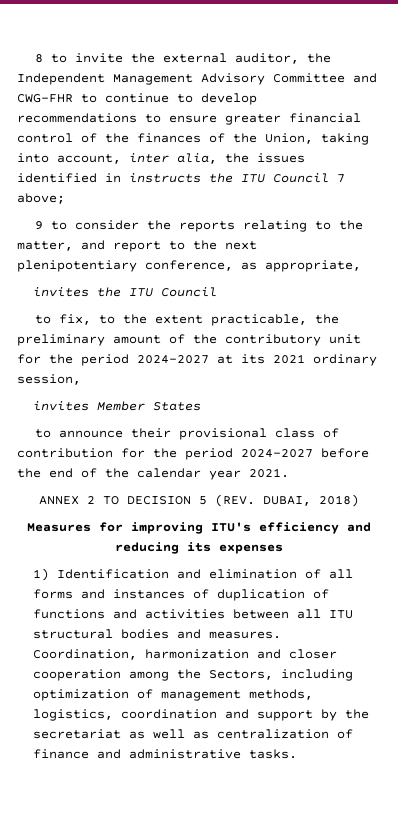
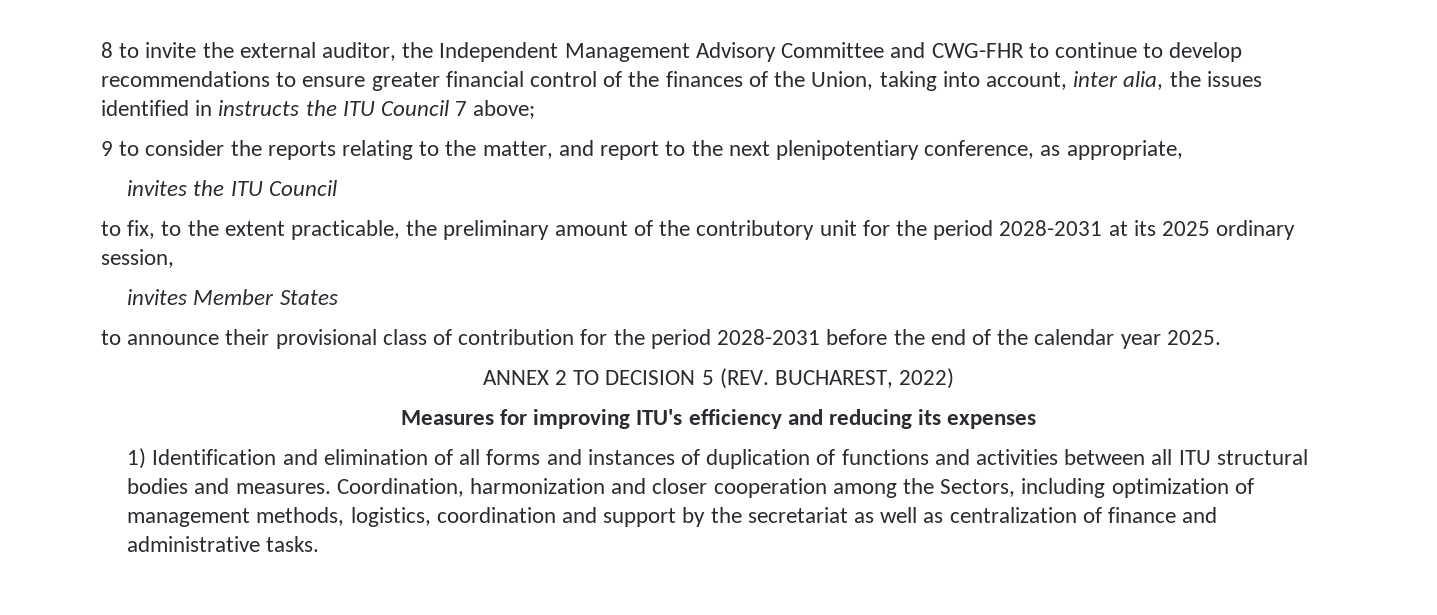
- to fix, to the extent practicable, the preliminary amount of the contributory unit for the period 2024-2027 at its 2021 ordinary session,
+ to fix, to the extent practicable, the preliminary amount of the contributory unit for the period 2028-2031 at its 2025 ordinary session,
- to announce their provisional class of contribution for the period 2024-2027 before the end of the calendar year 2021.
+ to announce their provisional class of contribution for the period 2028-2031 before the end of the calendar year 2025.
- ANNEX 2 TO DECISION 5 (REV. DUBAI, 2018)
+ ANNEX 2 TO DECISION 5 (REV. BUCHAREST, 2022)

